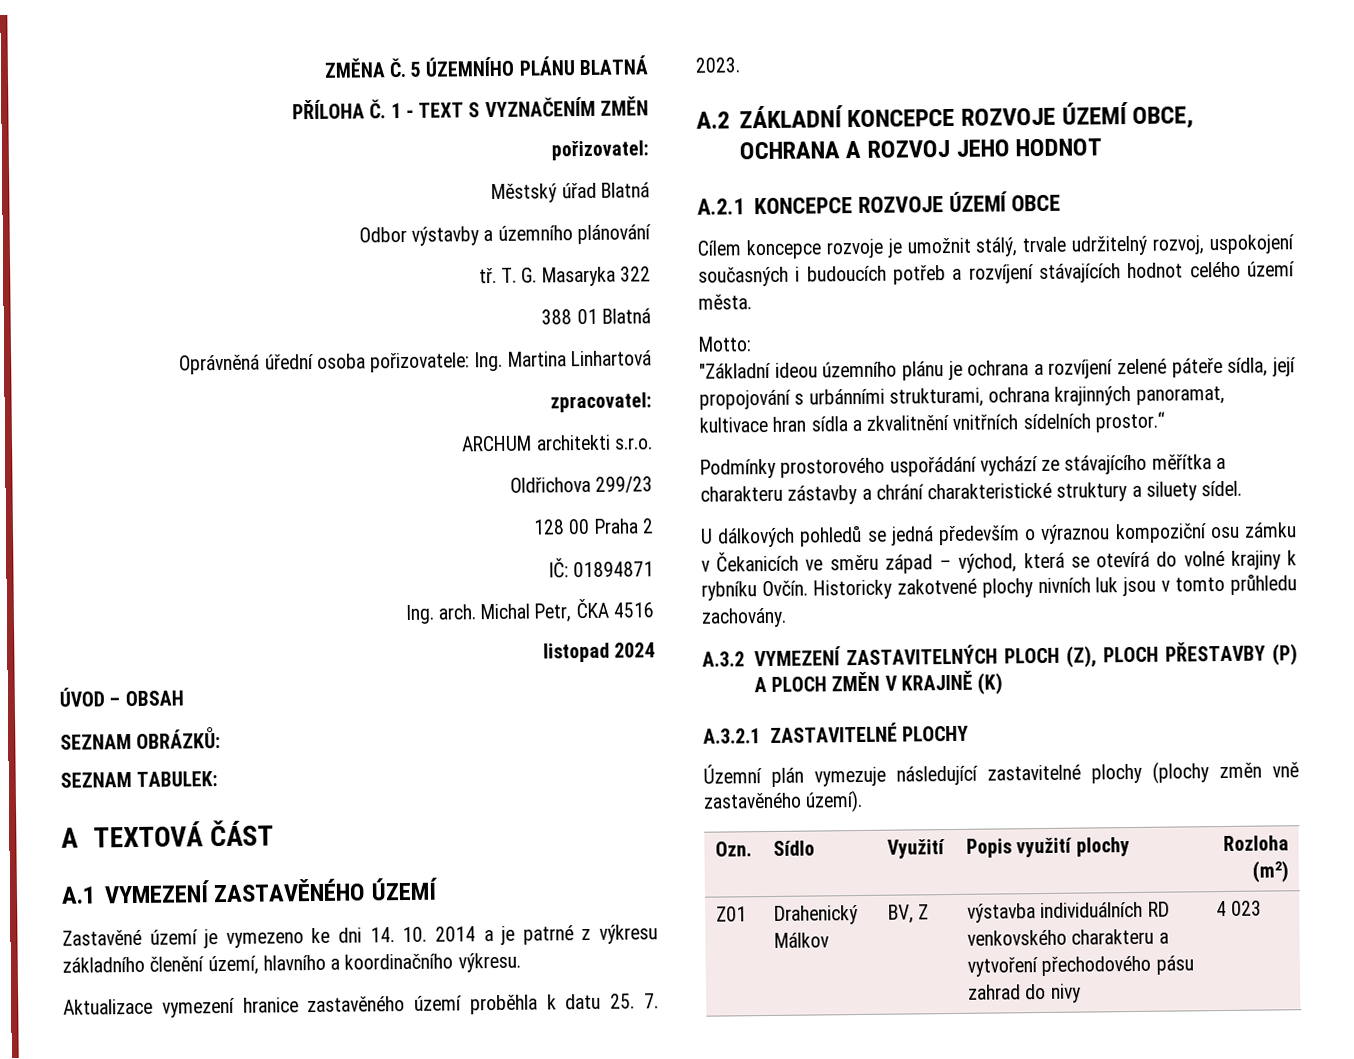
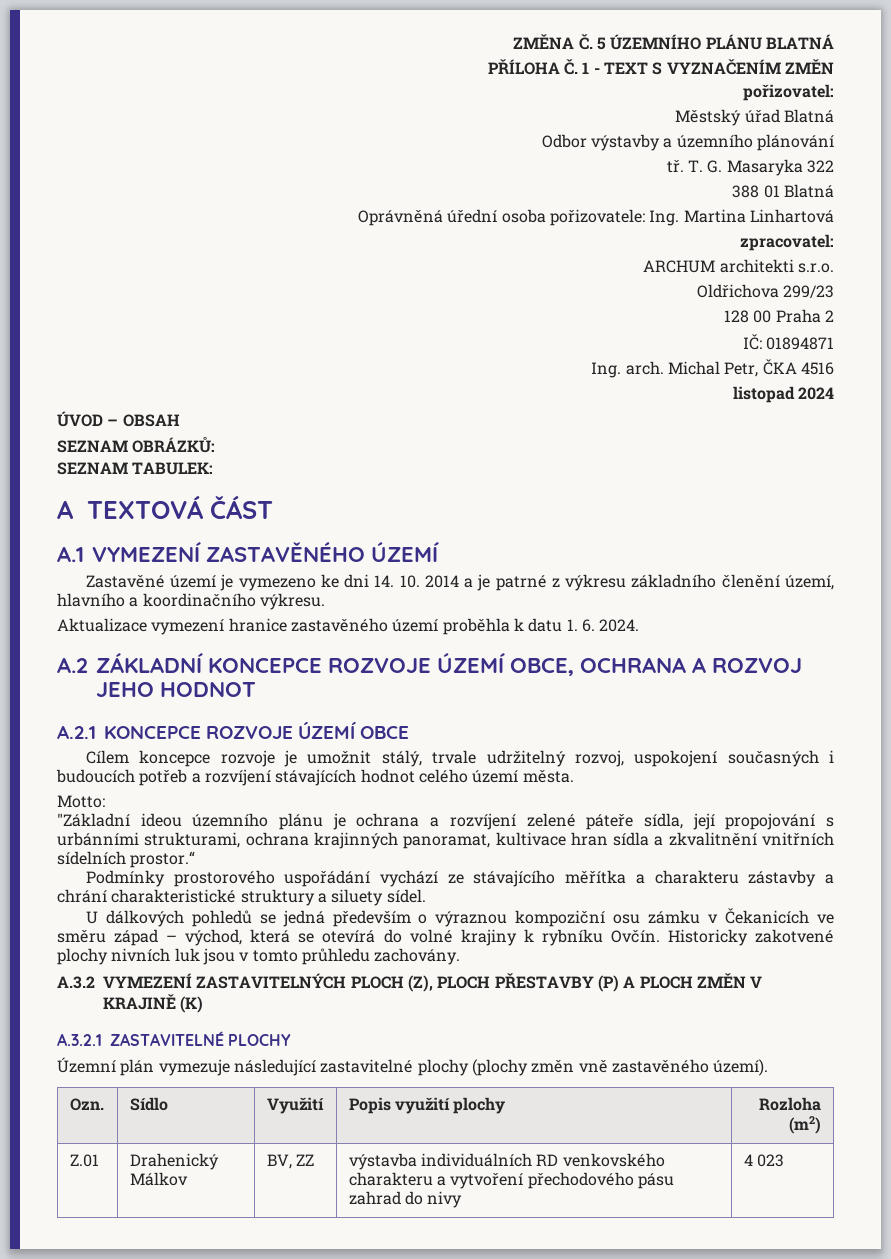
- Aktualizace vymezení hranice zastavěného území proběhla k datu 25. 7. 2023.
+ Aktualizace vymezení hranice zastavěného území proběhla k datu 1. 6. 2024.
- Z01 | Drahenický Málkov | BV, Z | výstavba individuálních RD venkovského charakteru a vytvoření přechodového pásu zahrad do nivy | 4 023
+ Z.01 | Drahenický Málkov | BV, ZZ | výstavba individuálních RD venkovského charakteru a vytvoření přechodového pásu zahrad do nivy | 4 023

